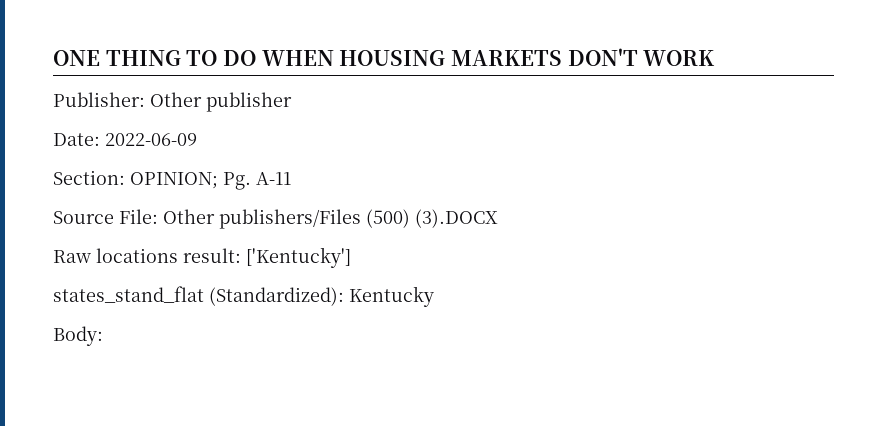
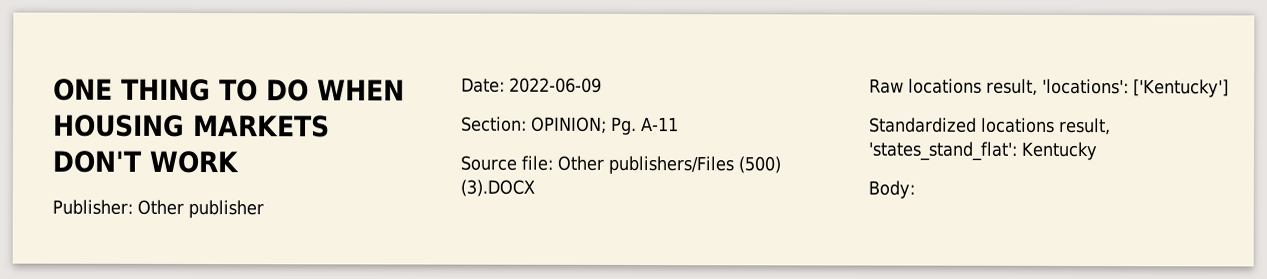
- Source File: Other publishers/Files (500) (3).DOCX
+ Source file: Other publishers/Files (500) (3).DOCX
- Raw locations result: ['Kentucky']
+ Raw locations result, 'locations': ['Kentucky']
- states_stand_flat (Standardized): Kentucky
+ Standardized locations result, 'states_stand_flat': Kentucky

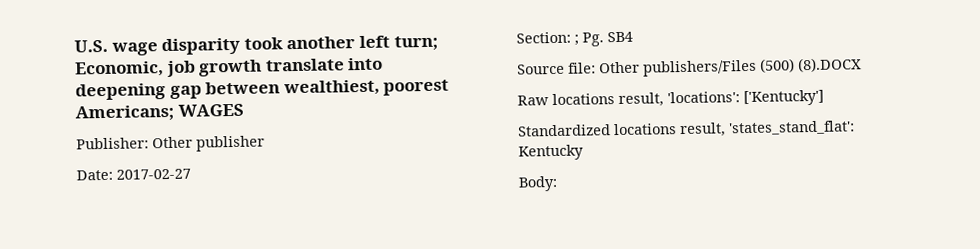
- ONE THING TO DO WHEN HOUSING MARKETS DON'T WORK
+ U.S. wage disparity took another left turn; Economic, job growth translate into deepening gap between wealthiest, poorest Americans; WAGES
- Date: 2022-06-09
+ Date: 2017-02-27
- Section: OPINION; Pg. A-11
+ Section: ; Pg. SB4
- Source file: Other publishers/Files (500) (3).DOCX
+ Source file: Other publishers/Files (500) (8).DOCX

